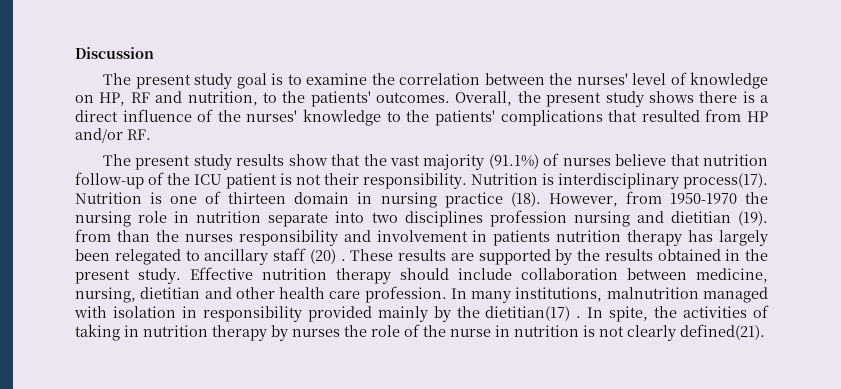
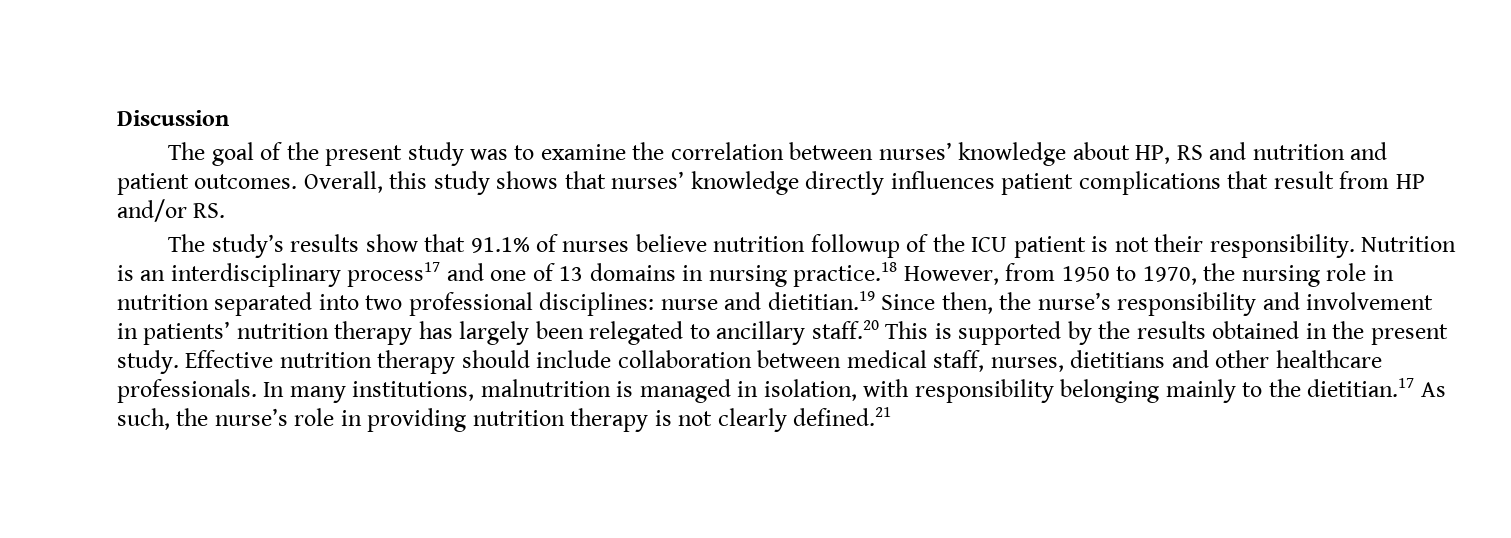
- The present study goal is to examine the correlation between the nurses' level of knowledge on HP, RF and nutrition, to the patients' outcomes. Overall, the present study shows there is a direct influence of the nurses' knowledge to the patients' complications that resulted from HP and/or RF.
- The present study results show that the vast majority (91.1%) of nurses believe that nutrition follow-up of the ICU patient is not their responsibility.
+ The goal of the present study was to examine the correlation between nurses’ knowledge about HP, RS and nutrition and patient outcomes. Overall, this study shows that nurses’ knowledge directly influences patient complications that result from HP and/or RS.
+ The study’s results show that 91.1% of nurses believe nutrition followup of the ICU patient is not their responsibility.
- Nutrition is interdisciplinary process(17). Nutrition is one of thirteen domain in nursing practice (18). However, from 1950-1970 the nursing role in nutrition separate into two disciplines profession nursing and dietitian (19). from than the nurses responsibility and involvement in patients nutrition therapy has largely been relegated to ancillary staff (20) . These results are supported by the results obtained in the present study.
+ Nutrition is an interdisciplinary process17 and one of 13 domains in nursing practice.18 However, from 1950 to 1970, the nursing role in nutrition separated into two professional disciplines: nurse and dietitian.19 Since then, the nurse’s responsibility and involvement in patients’ nutrition therapy has largely been relegated to ancillary staff.20 This is supported by the results obtained in the present study.
- Effective nutrition therapy should include collaboration between medicine, nursing, dietitian and other health care profession. In many institutions, malnutrition managed with isolation in responsibility provided mainly by the dietitian(17) . In spite, the activities of taking in nutrition therapy by nurses the role of the nurse in nutrition is not clearly defined(21).
+ Effective nutrition therapy should include collaboration between medical staff, nurses, dietitians and other healthcare professionals. In many institutions, malnutrition is managed in isolation, with responsibility belonging mainly to the dietitian.17 As such, the nurse’s role in providing nutrition therapy is not clearly defined.21

